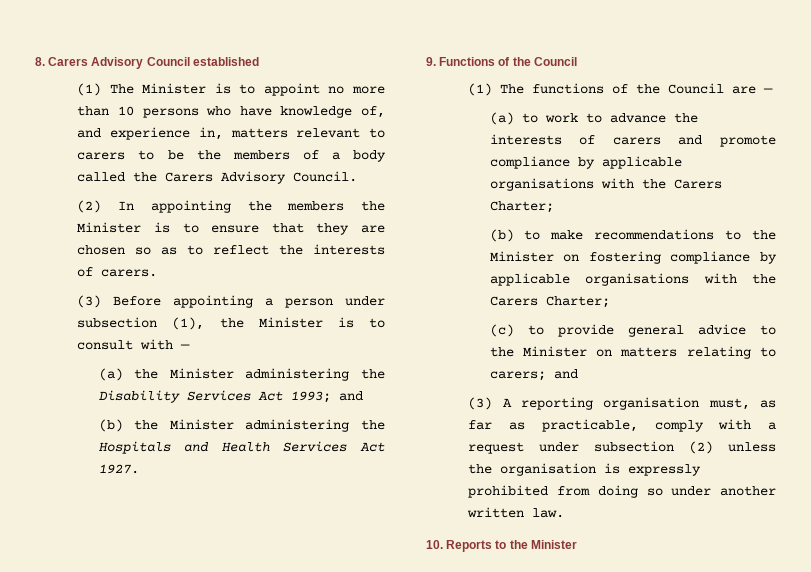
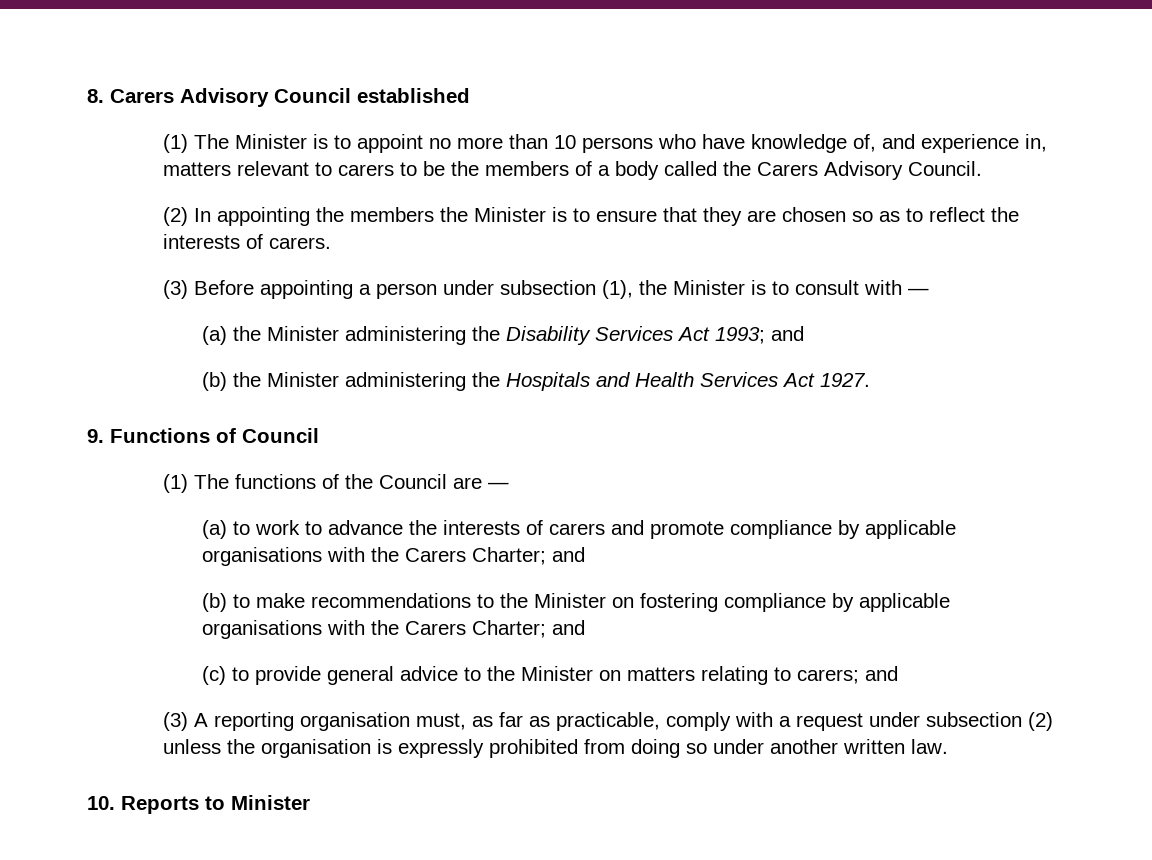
- 9. Functions of the Council
+ 9. Functions of Council
- (a) to work to advance the interests of carers and promote compliance by applicable organisations with the Carers Charter;
+ (a) to work to advance the interests of carers and promote compliance by applicable organisations with the Carers Charter; and
- (b) to make recommendations to the Minister on fostering compliance by applicable organisations with the Carers Charter;
+ (b) to make recommendations to the Minister on fostering compliance by applicable organisations with the Carers Charter; and
- 10. Reports to the Minister
+ 10. Reports to Minister

